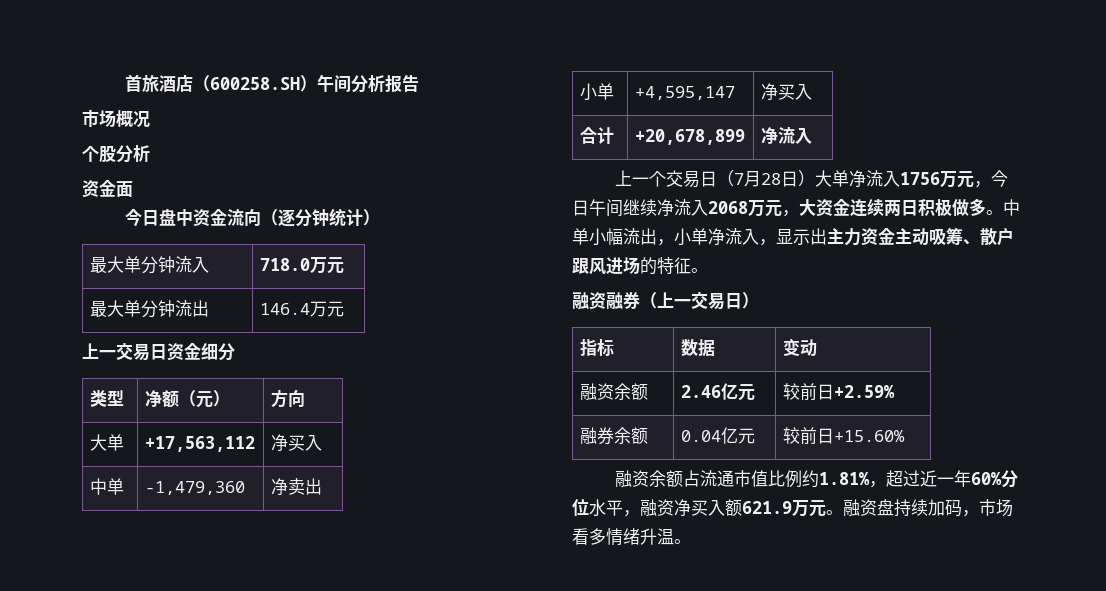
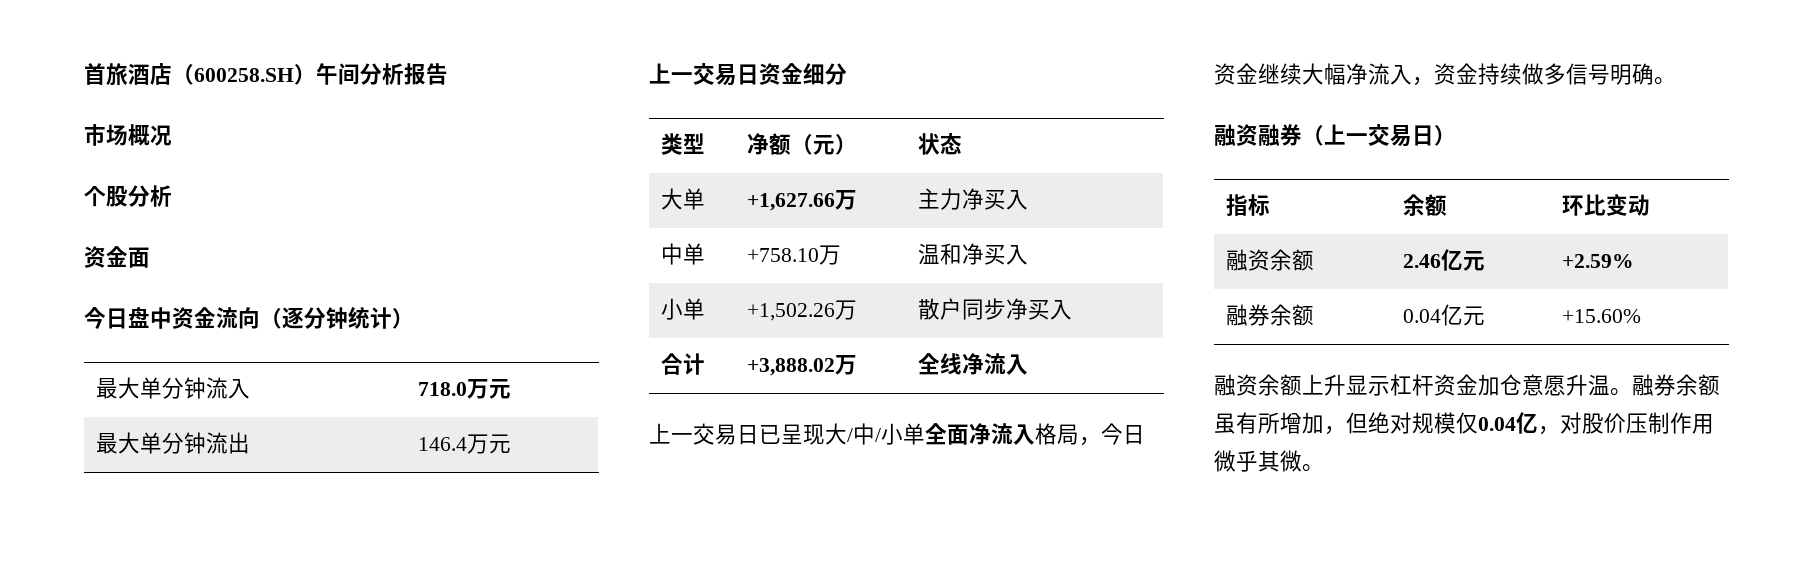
- 类型 | 净额（元） | 方向
+ 类型 | 净额（元） | 状态
- 大单 | +17,563,112 | 净买入
+ 大单 | +1,627.66万 | 主力净买入
- 中单 | -1,479,360 | 净卖出
- 小单 | +4,595,147 | 净买入
+ 中单 | +758.10万 | 温和净买入
+ 小单 | +1,502.26万 | 散户同步净买入
- 合计 | +20,678,899 | 净流入
+ 合计 | +3,888.02万 | 全线净流入
- 上一个交易日（7月28日）大单净流入1756万元，今日午间继续净流入2068万元，大资金连续两日积极做多。中单小幅流出，小单净流入，显示出主力资金主动吸筹、散户跟风进场的特征。
+ 上一交易日已呈现大/中/小单全面净流入格局，今日资金继续大幅净流入，资金持续做多信号明确。
- 指标 | 数据 | 变动
+ 指标 | 余额 | 环比变动
- 融资余额 | 2.46亿元 | 较前日+2.59%
+ 融资余额 | 2.46亿元 | +2.59%
- 融券余额 | 0.04亿元 | 较前日+15.60%
+ 融券余额 | 0.04亿元 | +15.60%
- 融资余额占流通市值比例约1.81%，超过近一年60%分位水平，融资净买入额621.9万元。融资盘持续加码，市场看多情绪升温。
+ 融资余额上升显示杠杆资金加仓意愿升温。融券余额虽有所增加，但绝对规模仅0.04亿，对股价压制作用微乎其微。

